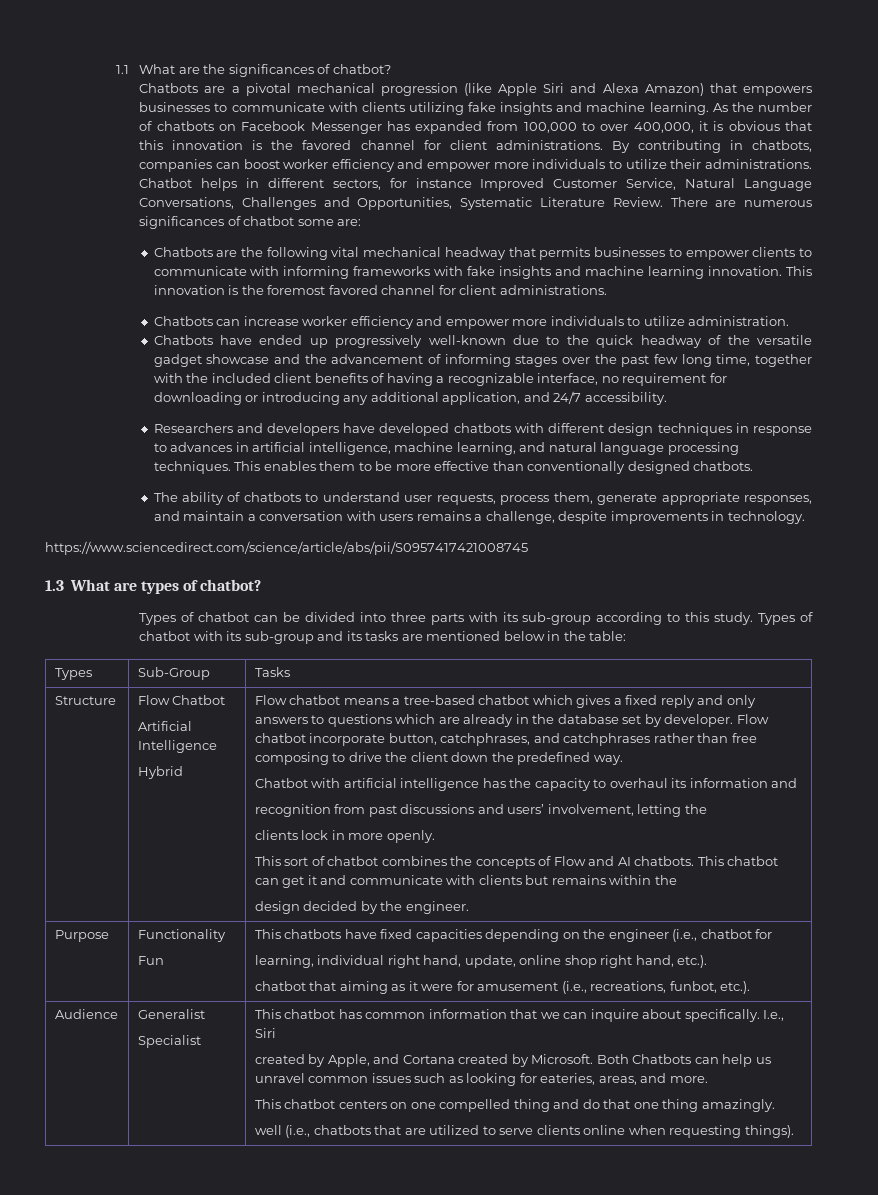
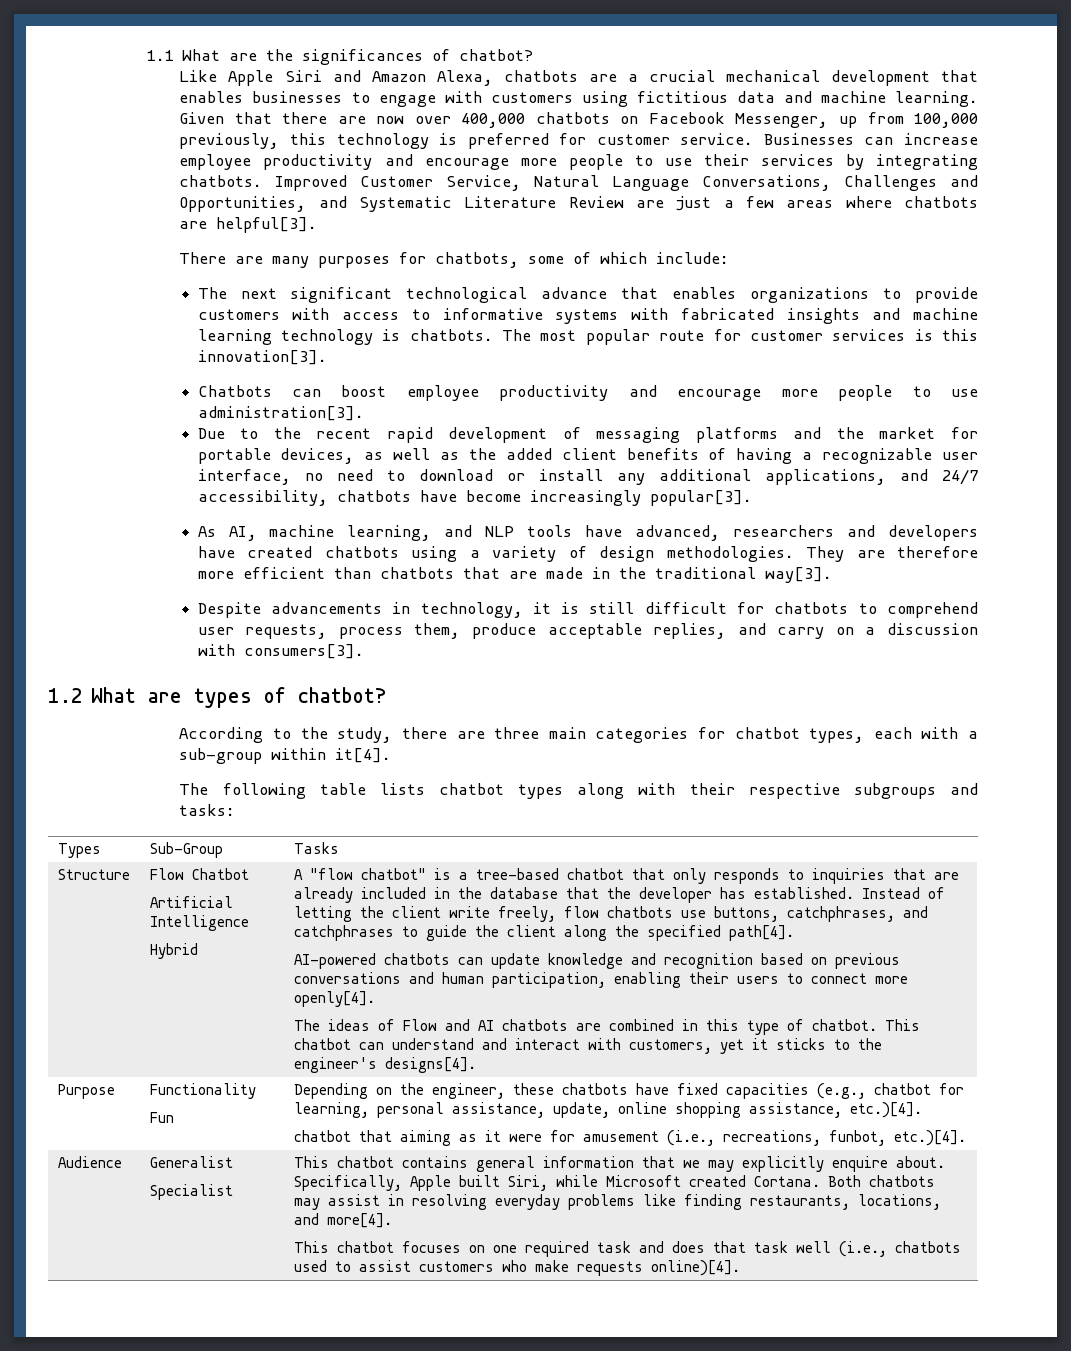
- Chatbots are a pivotal mechanical progression (like Apple Siri and Alexa Amazon) that empowers businesses to communicate with clients utilizing fake insights and machine learning. As the number of chatbots on Facebook Messenger has expanded from 100,000 to over 400,000, it is obvious that this innovation is the favored channel for client administrations. By contributing in chatbots, companies can boost worker efficiency and empower more individuals to utilize their administrations. Chatbot helps in different sectors, for instance Improved Customer Service, Natural Language Conversations, Challenges and Opportunities, Systematic Literature Review. There are numerous significances of chatbot some are:
- Chatbots are the following vital mechanical headway that permits businesses to empower clients to communicate with informing frameworks with fake insights and machine learning innovation. This innovation is the foremost favored channel for client administrations.
- Chatbots can increase worker efficiency and empower more individuals to utilize administration.
- Chatbots have ended up progressively well-known due to the quick headway of the versatile gadget showcase and the advancement of informing stages over the past few long time, together with the included client benefits of having a recognizable interface, no requirement for downloading or introducing any additional application, and 24/7 accessibility.
- Researchers and developers have developed chatbots with different design techniques in response to advances in artificial intelligence, machine learning, and natural language processing techniques. This enables them to be more effective than conventionally designed chatbots.
- The ability of chatbots to understand user requests, process them, generate appropriate responses, and maintain a conversation with users remains a challenge, despite improvements in technology.
- https://www.sciencedirect.com/science/article/abs/pii/S0957417421008745
- 1.3 What are types of chatbot?
+ Like Apple Siri and Amazon Alexa, chatbots are a crucial mechanical development that enables businesses to engage with customers using fictitious data and machine learning. Given that there are now over 400,000 chatbots on Facebook Messenger, up from 100,000 previously, this technology is preferred for customer service. Businesses can increase employee productivity and encourage more people to use their services by integrating chatbots. Improved Customer Service, Natural Language Conversations, Challenges and Opportunities, and Systematic Literature Review are just a few areas where chatbots are helpful[3].
+ There are many purposes for chatbots, some of which include:
+ The next significant technological advance that enables organizations to provide customers with access to informative systems with fabricated insights and machine learning technology is chatbots. The most popular route for customer services is this innovation[3].
+ Chatbots can boost employee productivity and encourage more people to use administration[3].
+ Due to the recent rapid development of messaging platforms and the market for portable devices, as well as the added client benefits of having a recognizable user interface, no need to download or install any additional applications, and 24/7 accessibility, chatbots have become increasingly popular[3].
+ As AI, machine learning, and NLP tools have advanced, researchers and developers have created chatbots using a variety of design methodologies. They are therefore more efficient than chatbots that are made in the traditional way[3].
+ Despite advancements in technology, it is still difficult for chatbots to comprehend user requests, process them, produce acceptable replies, and carry on a discussion with consumers[3].
+ 1.2 What are types of chatbot?
- Types of chatbot can be divided into three parts with its sub-group according to this study. Types of chatbot with its sub-group and its tasks are mentioned below in the table:
+ According to the study, there are three main categories for chatbot types, each with a sub-group within it[4].
+ The following table lists chatbot types along with their respective subgroups and tasks:
- Flow chatbot means a tree-based chatbot which gives a fixed reply and only answers to questions which are already in the database set by developer. Flow chatbot incorporate button, catchphrases, and catchphrases rather than free composing to drive the client down the predefined way.
- Chatbot with artificial intelligence has the capacity to overhaul its information and
- recognition from past discussions and users’ involvement, letting the
- clients lock in more openly.
- This sort of chatbot combines the concepts of Flow and AI chatbots. This chatbot can get it and communicate with clients but remains within the
- design decided by the engineer.
+ A "flow chatbot" is a tree-based chatbot that only responds to inquiries that are already included in the database that the developer has established. Instead of letting the client write freely, flow chatbots use buttons, catchphrases, and catchphrases to guide the client along the specified path[4].
+ AI-powered chatbots can update knowledge and recognition based on previous conversations and human participation, enabling their users to connect more openly[4].
+ The ideas of Flow and AI chatbots are combined in this type of chatbot. This chatbot can understand and interact with customers, yet it sticks to the engineer's designs[4].
  Purpose | Functionality
- Fun | This chatbots have fixed capacities depending on the engineer (i.e., chatbot for
- learning, individual right hand, update, online shop right hand, etc.).
- chatbot that aiming as it were for amusement (i.e., recreations, funbot, etc.).
+ Fun | Depending on the engineer, these chatbots have fixed capacities (e.g., chatbot for learning, personal assistance, update, online shopping assistance, etc.)[4].
+ chatbot that aiming as it were for amusement (i.e., recreations, funbot, etc.)[4].
- This chatbot has common information that we can inquire about specifically. I.e., Siri
- created by Apple, and Cortana created by Microsoft. Both Chatbots can help us unravel common issues such as looking for eateries, areas, and more.
- This chatbot centers on one compelled thing and do that one thing amazingly.
- well (i.e., chatbots that are utilized to serve clients online when requesting things).
+ This chatbot contains general information that we may explicitly enquire about. Specifically, Apple built Siri, while Microsoft created Cortana. Both chatbots may assist in resolving everyday problems like finding restaurants, locations, and more[4].
+ This chatbot focuses on one required task and does that task well (i.e., chatbots used to assist customers who make requests online)[4].

